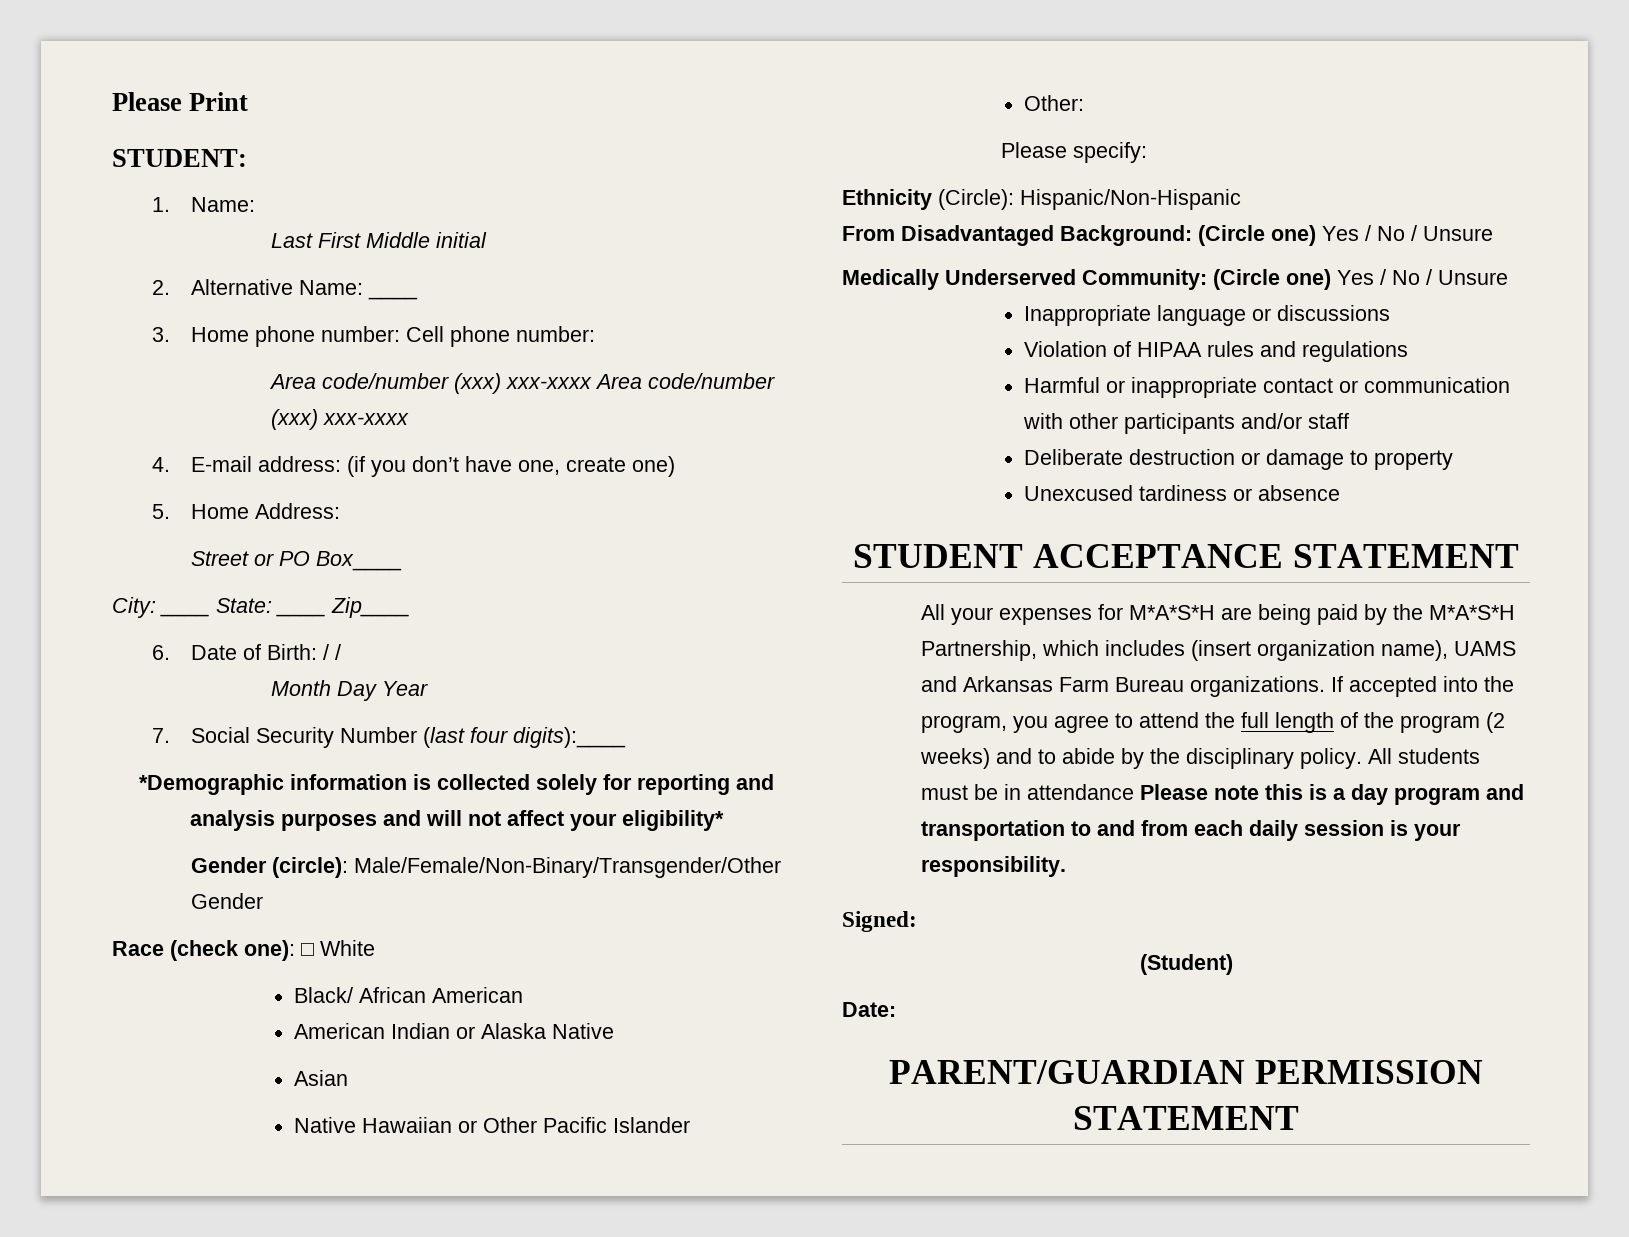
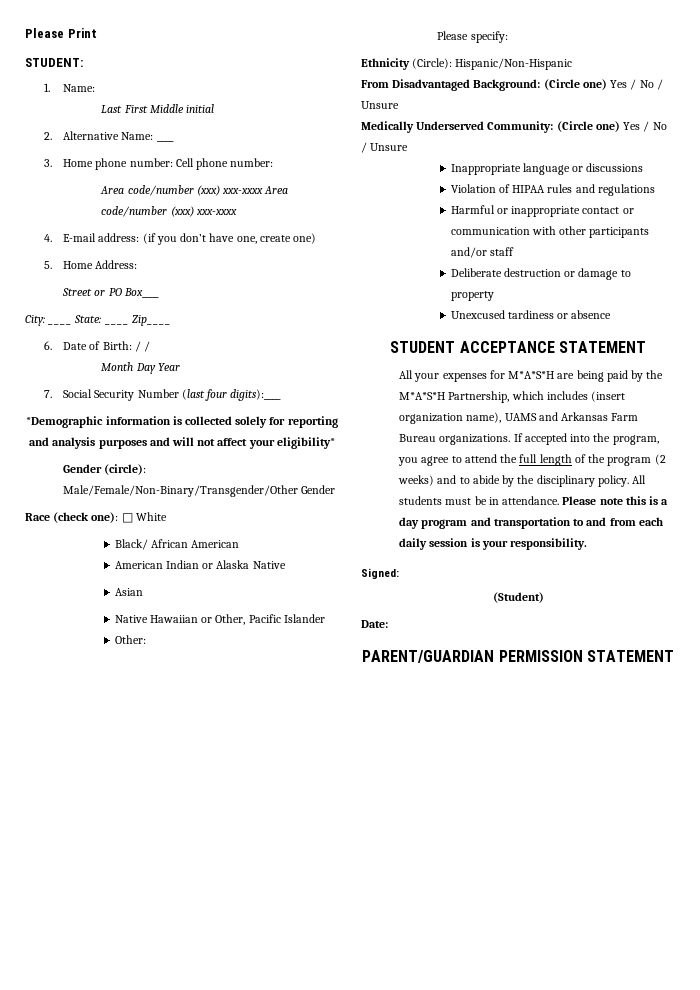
- Native Hawaiian or Other Pacific Islander
+ Native Hawaiian or Other, Pacific Islander
- All students must be in attendance Please note this is a day program and transportation to and from each daily session is your responsibility.
+ All students must be in attendance. Please note this is a day program and transportation to and from each daily session is your responsibility.

